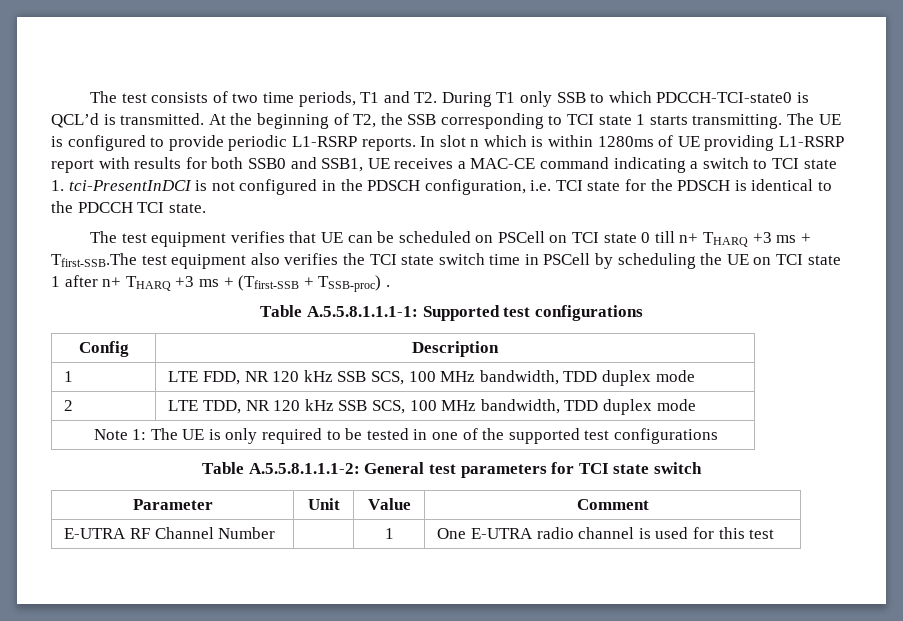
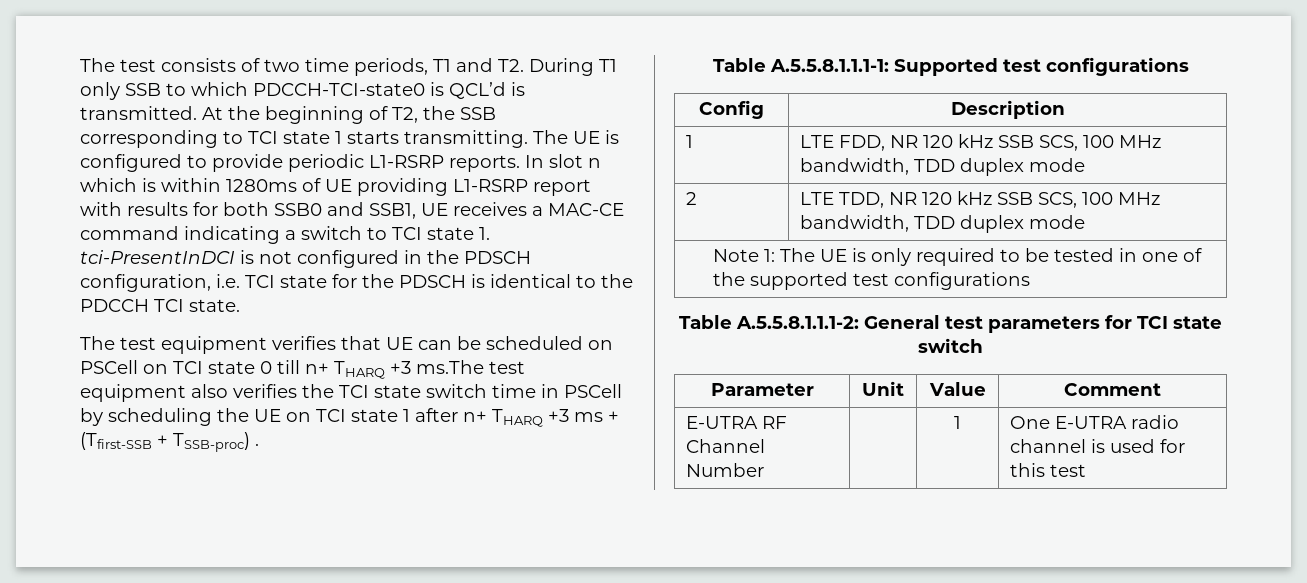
- The test equipment verifies that UE can be scheduled on PSCell on TCI state 0 till n+ THARQ +3 ms + Tfirst-SSB.The test equipment also verifies the TCI state switch time in PSCell by scheduling the UE on TCI state 1 after n+ THARQ +3 ms + (Tfirst-SSB + TSSB-proc) .
+ The test equipment verifies that UE can be scheduled on PSCell on TCI state 0 till n+ THARQ +3 ms.The test equipment also verifies the TCI state switch time in PSCell by scheduling the UE on TCI state 1 after n+ THARQ +3 ms + (Tfirst-SSB + TSSB-proc) .

